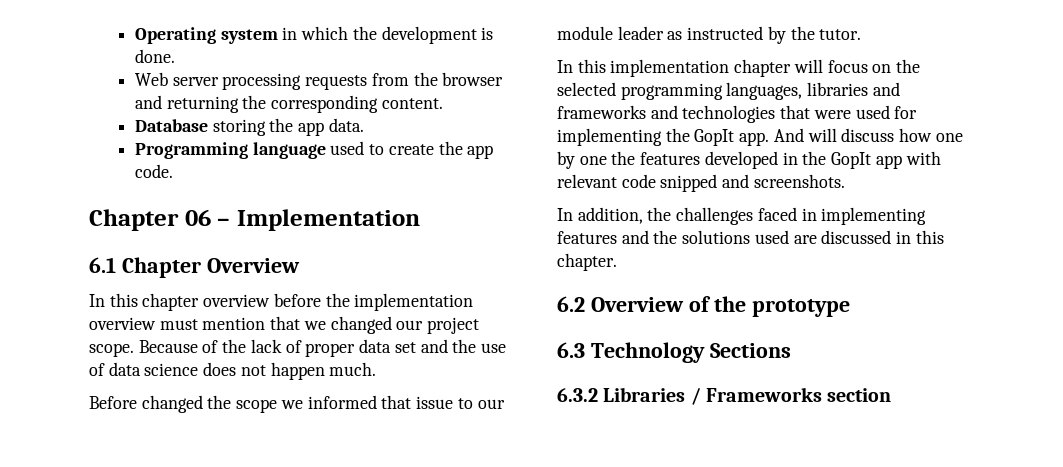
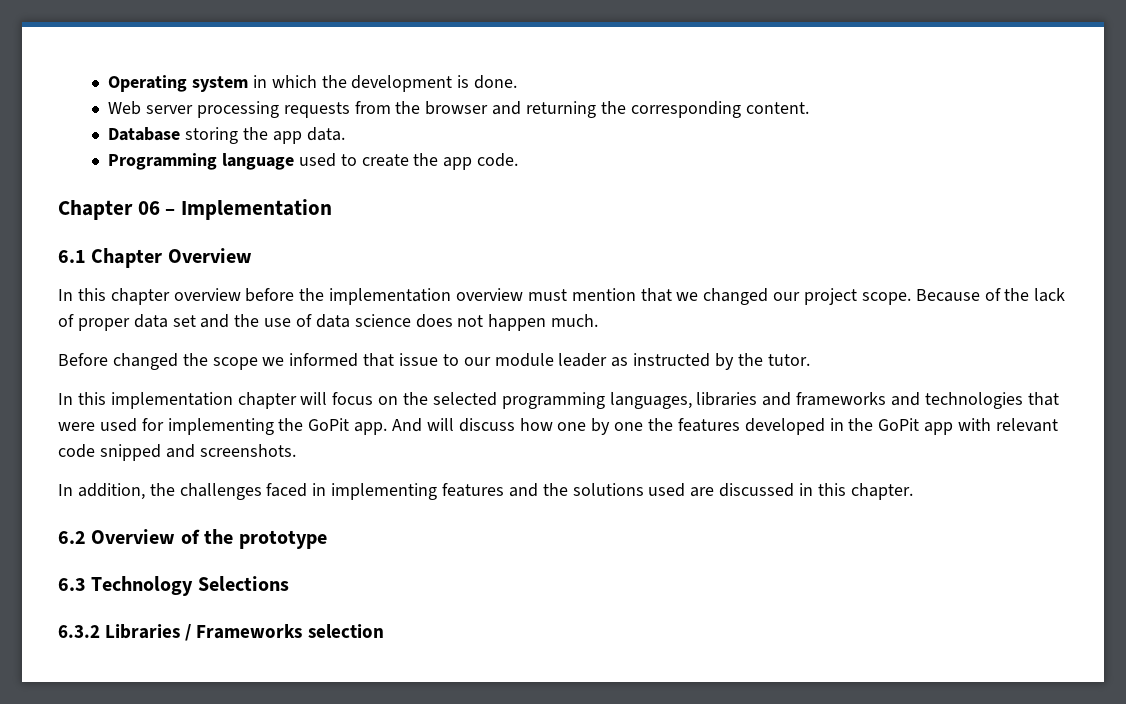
- In this implementation chapter will focus on the selected programming languages, libraries and frameworks and technologies that were used for implementing the GopIt app.
+ In this implementation chapter will focus on the selected programming languages, libraries and frameworks and technologies that were used for implementing the GoPit app.
- And will discuss how one by one the features developed in the GopIt app with relevant code snipped and screenshots.
+ And will discuss how one by one the features developed in the GoPit app with relevant code snipped and screenshots.
- 6.3 Technology Sections
+ 6.3 Technology Selections
- 6.3.2 Libraries / Frameworks section
+ 6.3.2 Libraries / Frameworks selection

